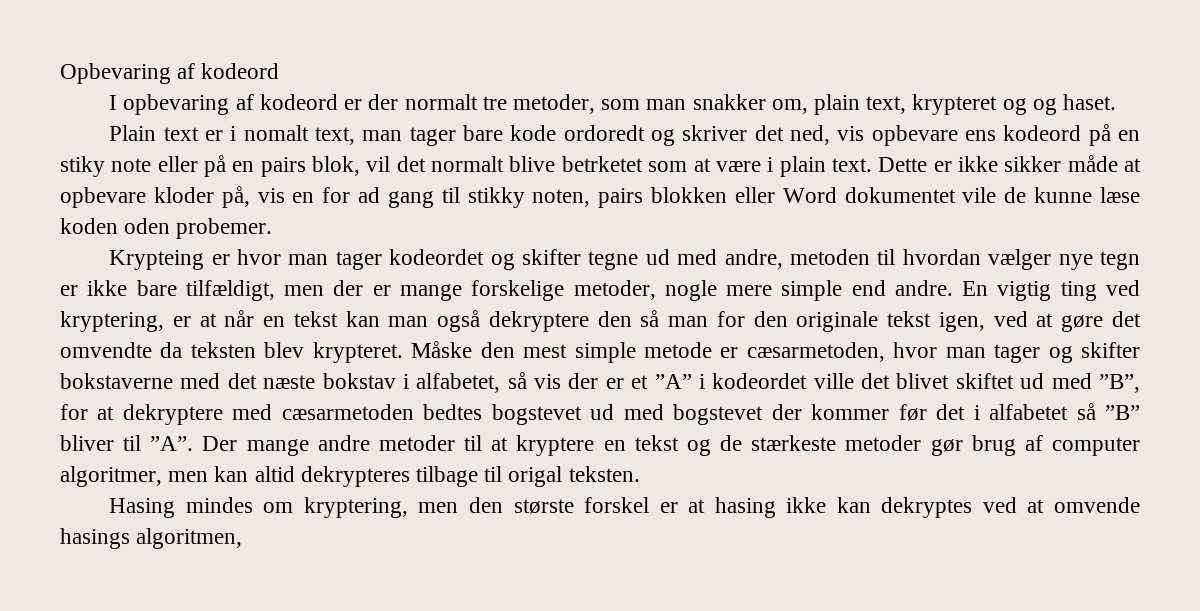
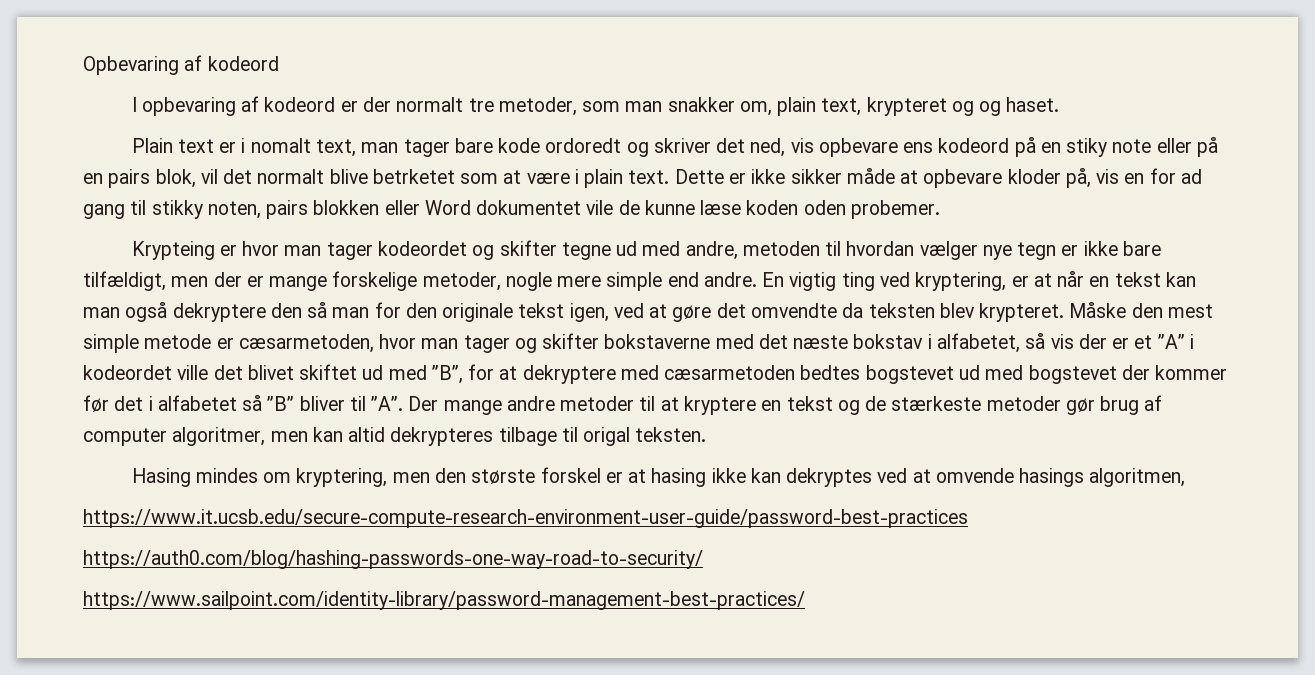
+ https://www.it.ucsb.edu/secure-compute-research-environment-user-guide/password-best-practices
+ https://auth0.com/blog/hashing-passwords-one-way-road-to-security/
+ https://www.sailpoint.com/identity-library/password-management-best-practices/

